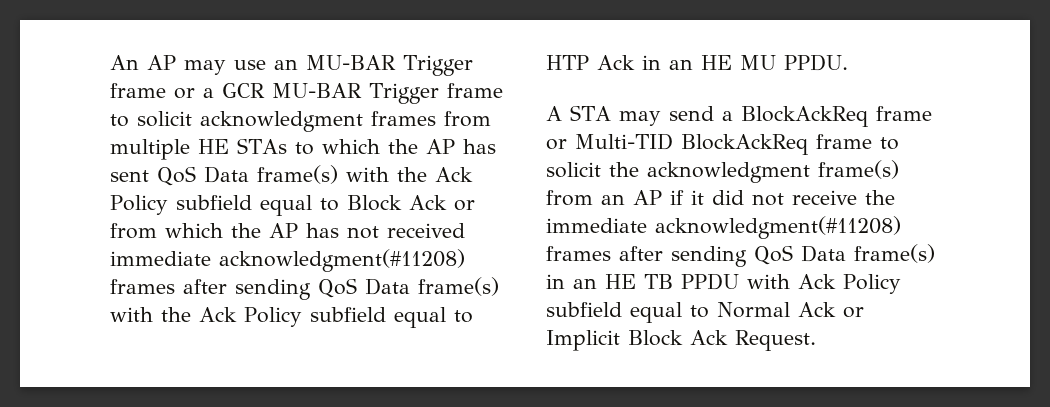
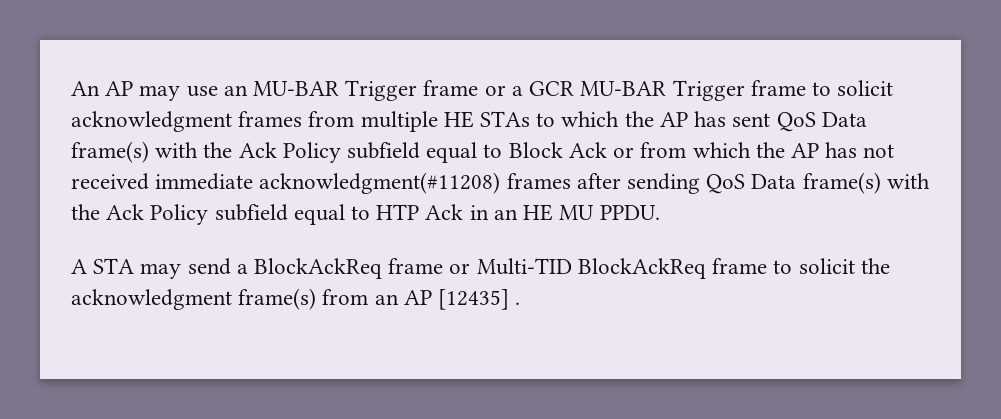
- A STA may send a BlockAckReq frame or Multi-TID BlockAckReq frame to solicit the acknowledgment frame(s) from an AP if it did not receive the immediate acknowledgment(#11208) frames after sending QoS Data frame(s) in an HE TB PPDU with Ack Policy subfield equal to Normal Ack or Implicit Block Ack Request.
+ A STA may send a BlockAckReq frame or Multi-TID BlockAckReq frame to solicit the acknowledgment frame(s) from an AP [12435] .

